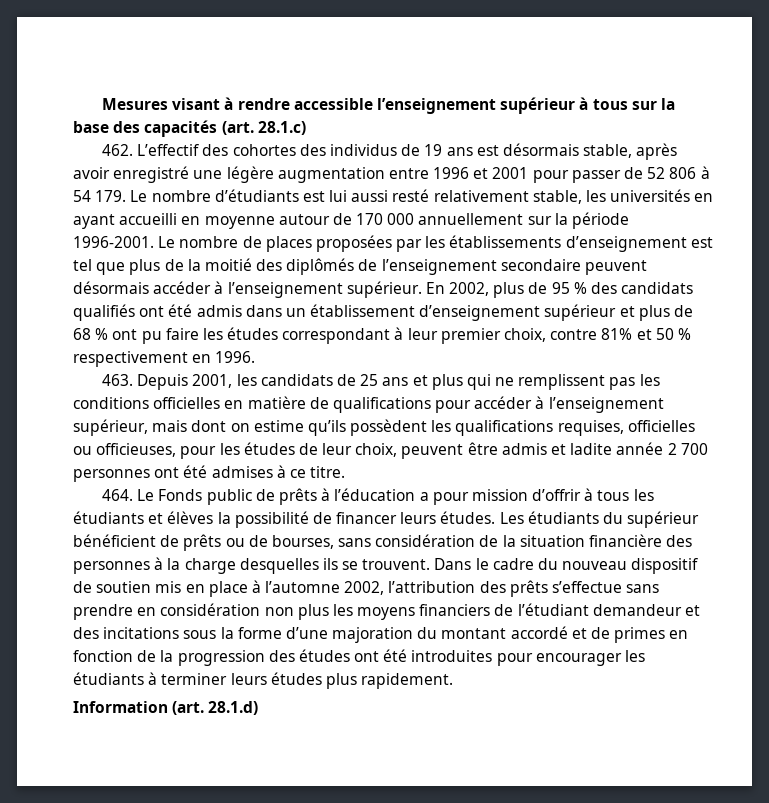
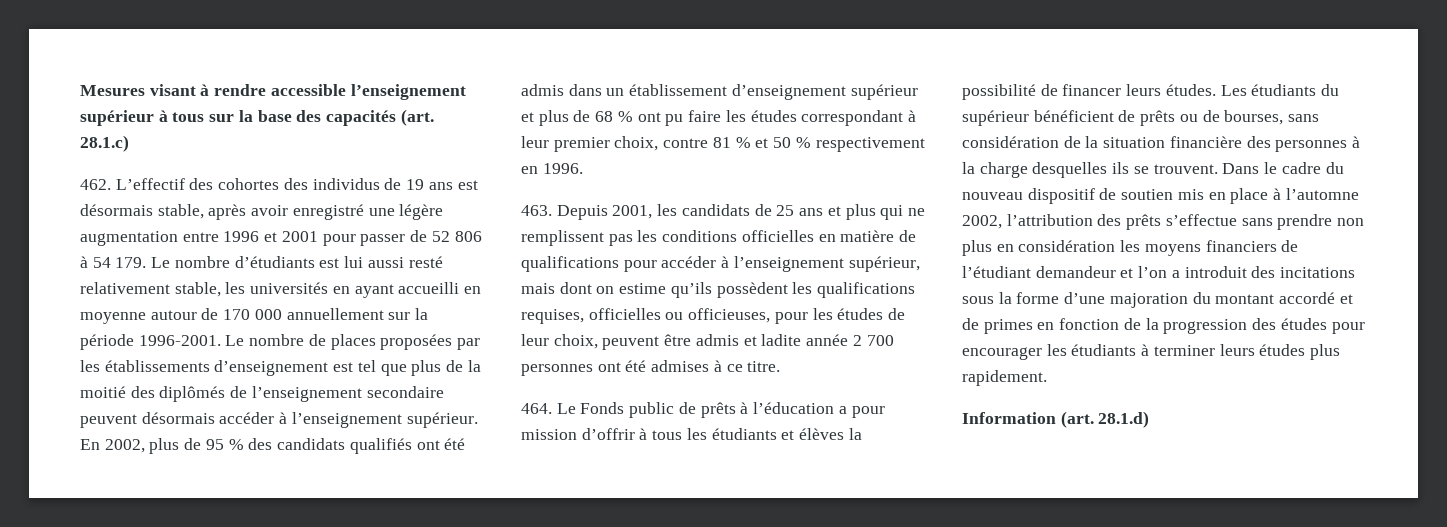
- En 2002, plus de 95 % des candidats qualifiés ont été admis dans un établissement d’enseignement supérieur et plus de 68 % ont pu faire les études correspondant à leur premier choix, contre 81% et 50 % respectivement en 1996.
+ En 2002, plus de 95 % des candidats qualifiés ont été admis dans un établissement d’enseignement supérieur et plus de 68 % ont pu faire les études correspondant à leur premier choix, contre 81 % et 50 % respectivement en 1996.
- Dans le cadre du nouveau dispositif de soutien mis en place à l’automne 2002, l’attribution des prêts s’effectue sans prendre en considération non plus les moyens financiers de l’étudiant demandeur et des incitations sous la forme d’une majoration du montant accordé et de primes en fonction de la progression des études ont été introduites pour encourager les étudiants à terminer leurs études plus rapidement.
+ Dans le cadre du nouveau dispositif de soutien mis en place à l’automne 2002, l’attribution des prêts s’effectue sans prendre non plus en considération les moyens financiers de l’étudiant demandeur et l’on a introduit des incitations sous la forme d’une majoration du montant accordé et de primes en fonction de la progression des études pour encourager les étudiants à terminer leurs études plus rapidement.

